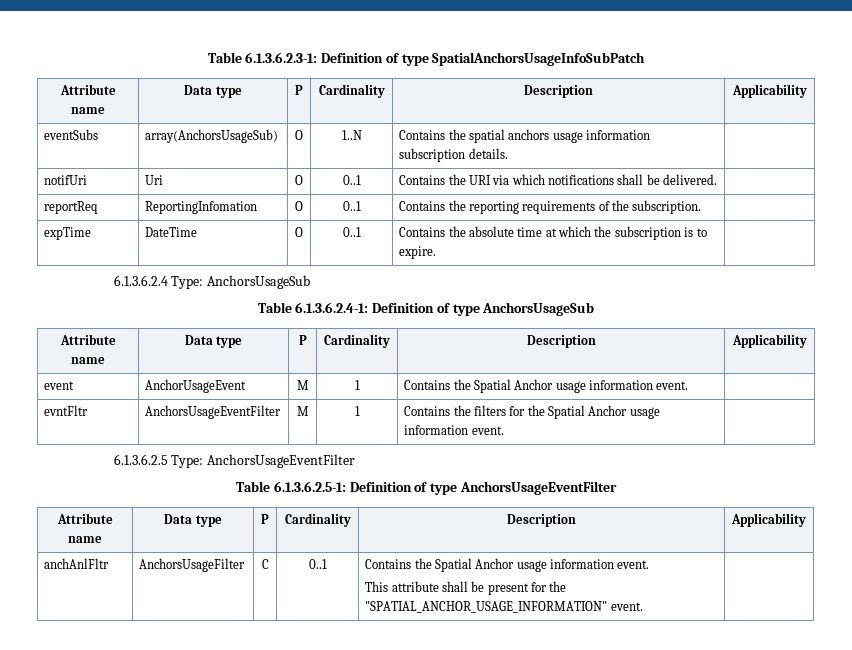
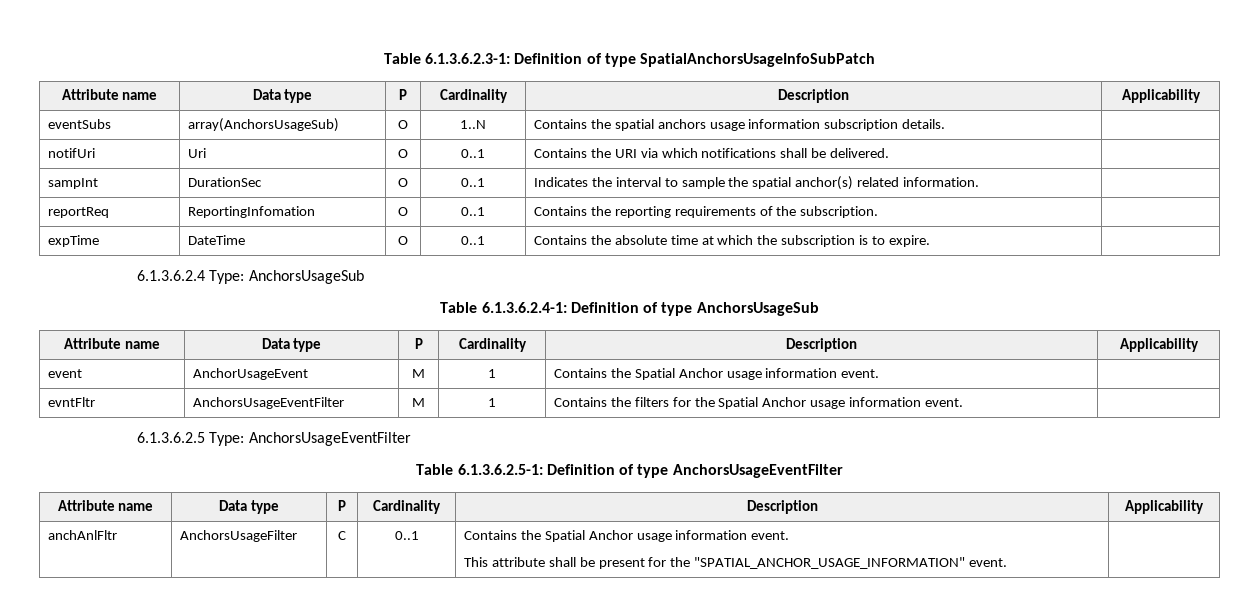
+ sampInt | DurationSec | O | 0..1 | Indicates the interval to sample the spatial anchor(s) related information. |

